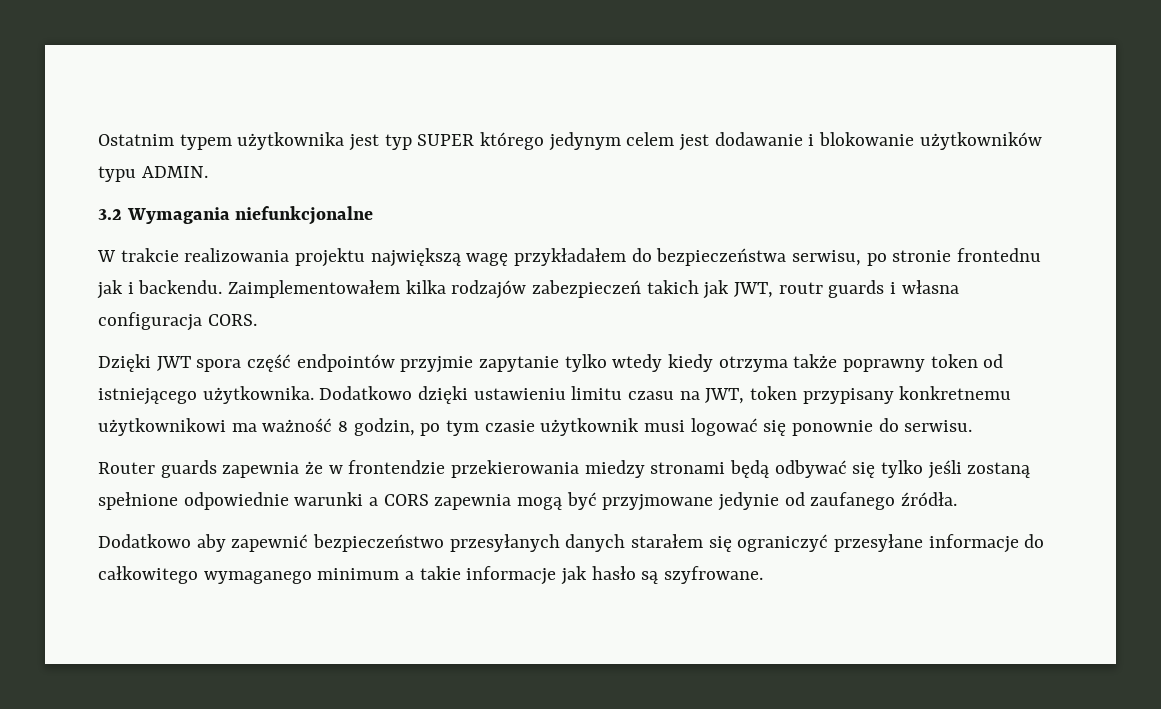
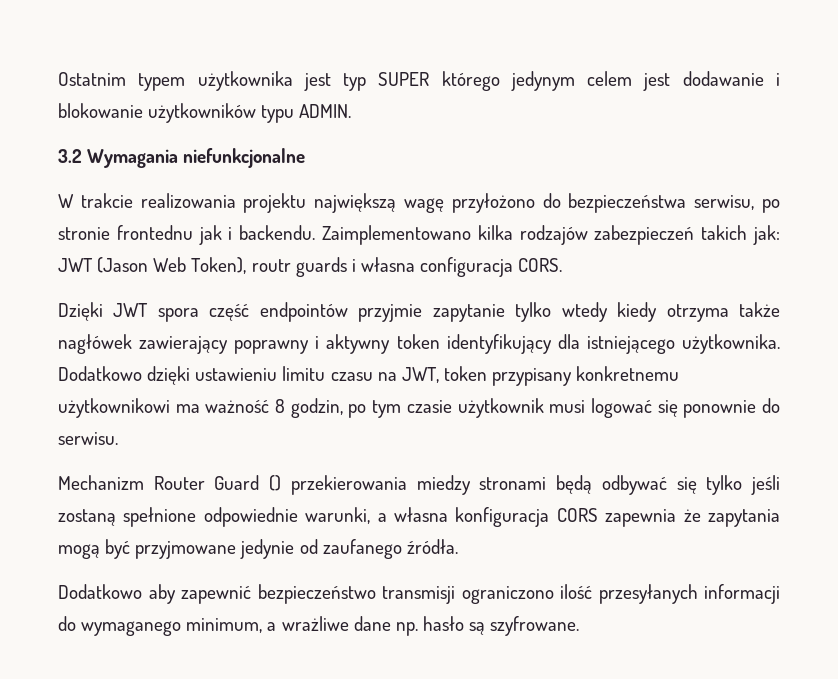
- W trakcie realizowania projektu największą wagę przykładałem do bezpieczeństwa serwisu, po stronie frontednu jak i backendu.
+ W trakcie realizowania projektu największą wagę przyłożono do bezpieczeństwa serwisu, po stronie frontednu jak i backendu.
- Zaimplementowałem kilka rodzajów zabezpieczeń takich jak JWT, routr guards i własna configuracja CORS.
+ Zaimplementowano kilka rodzajów zabezpieczeń takich jak: JWT (Jason Web Token), routr guards i własna configuracja CORS.
- Dzięki JWT spora część endpointów przyjmie zapytanie tylko wtedy kiedy otrzyma także poprawny token od istniejącego użytkownika.
+ Dzięki JWT spora część endpointów przyjmie zapytanie tylko wtedy kiedy otrzyma także nagłówek zawierający poprawny i aktywny token identyfikujący dla istniejącego użytkownika.
- Router guards zapewnia że w frontendzie przekierowania miedzy stronami będą odbywać się tylko jeśli zostaną spełnione odpowiednie warunki a CORS zapewnia mogą być przyjmowane jedynie od zaufanego źródła.
+ Mechanizm Router Guard () przekierowania miedzy stronami będą odbywać się tylko jeśli zostaną spełnione odpowiednie warunki, a własna konfiguracja CORS zapewnia że zapytania mogą być przyjmowane jedynie od zaufanego źródła.
- Dodatkowo aby zapewnić bezpieczeństwo przesyłanych danych starałem się ograniczyć przesyłane informacje do całkowitego wymaganego minimum a takie informacje jak hasło są szyfrowane.
+ Dodatkowo aby zapewnić bezpieczeństwo transmisji ograniczono ilość przesyłanych informacji do wymaganego minimum, a wrażliwe dane np. hasło są szyfrowane.

